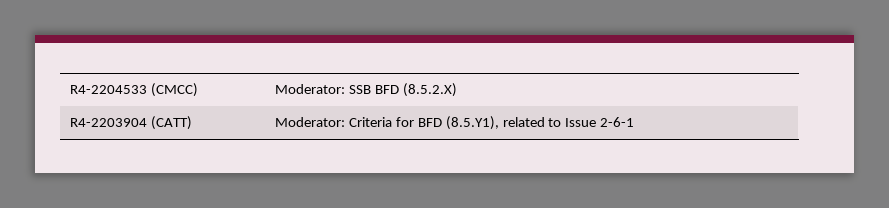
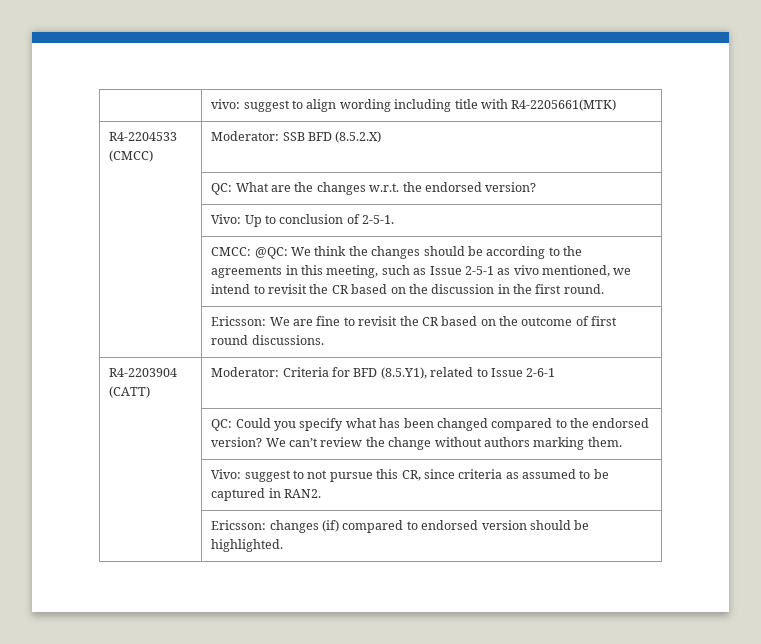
+ | vivo: suggest to align wording including title with R4-2205661(MTK)
+ | QC: What are the changes w.r.t. the endorsed version?
+ | Vivo: Up to conclusion of 2-5-1.
+ | CMCC: @QC: We think the changes should be according to the agreements in this meeting, such as Issue 2-5-1 as vivo mentioned, we intend to revisit the CR based on the discussion in the first round.
+ | Ericsson: We are fine to revisit the CR based on the outcome of first round discussions.
+ | QC: Could you specify what has been changed compared to the endorsed version? We can’t review the change without authors marking them.
+ | Vivo: suggest to not pursue this CR, since criteria as assumed to be captured in RAN2.
+ | Ericsson: changes (if) compared to endorsed version should be highlighted.

